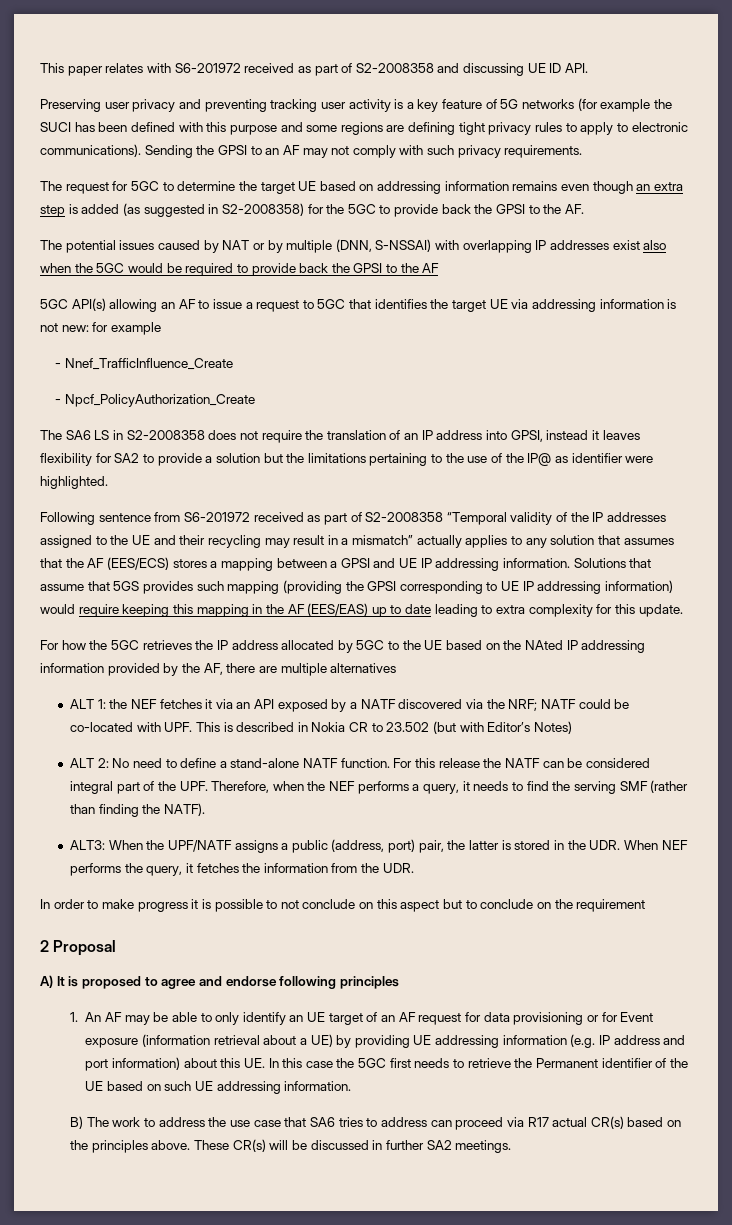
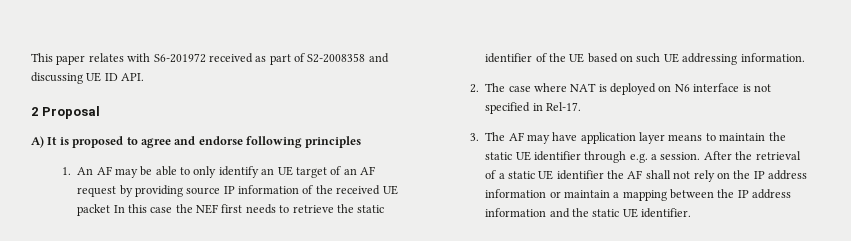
- Preserving user privacy and preventing tracking user activity is a key feature of 5G networks (for example the SUCI has been defined with this purpose and some regions are defining tight privacy rules to apply to electronic communications). Sending the GPSI to an AF may not comply with such privacy requirements.
- The request for 5GC to determine the target UE based on addressing information remains even though an extra step is added (as suggested in S2-2008358) for the 5GC to provide back the GPSI to the AF.
- The potential issues caused by NAT or by multiple (DNN, S-NSSAI) with overlapping IP addresses exist also when the 5GC would be required to provide back the GPSI to the AF
- 5GC API(s) allowing an AF to issue a request to 5GC that identifies the target UE via addressing information is not new: for example
- - Nnef_TrafficInfluence_Create
- - Npcf_PolicyAuthorization_Create
- The SA6 LS in S2-2008358 does not require the translation of an IP address into GPSI, instead it leaves flexibility for SA2 to provide a solution but the limitations pertaining to the use of the IP@ as identifier were highlighted.
- Following sentence from S6-201972 received as part of S2-2008358 “Temporal validity of the IP addresses assigned to the UE and their recycling may result in a mismatch” actually applies to any solution that assumes that the AF (EES/ECS) stores a mapping between a GPSI and UE IP addressing information. Solutions that assume that 5GS provides such mapping (providing the GPSI corresponding to UE IP addressing information) would require keeping this mapping in the AF (EES/EAS) up to date leading to extra complexity for this update.
- For how the 5GC retrieves the IP address allocated by 5GC to the UE based on the NAted IP addressing information provided by the AF, there are multiple alternatives
- ALT 1: the NEF fetches it via an API exposed by a NATF discovered via the NRF; NATF could be co-located with UPF. This is described in Nokia CR to 23.502 (but with Editor’s Notes)
- ALT 2: No need to define a stand-alone NATF function. For this release the NATF can be considered integral part of the UPF. Therefore, when the NEF performs a query, it needs to find the serving SMF (rather than finding the NATF).
- ALT3: When the UPF/NATF assigns a public (address, port) pair, the latter is stored in the UDR. When NEF performs the query, it fetches the information from the UDR.
- In order to make progress it is possible to not conclude on this aspect but to conclude on the requirement
- 1. An AF may be able to only identify an UE target of an AF request for data provisioning or for Event exposure (information retrieval about a UE) by providing UE addressing information (e.g. IP address and port information) about this UE. In this case the 5GC first needs to retrieve the Permanent identifier of the UE based on such UE addressing information.
+ 1. An AF may be able to only identify an UE target of an AF request by providing source IP information of the received UE packet In this case the NEF first needs to retrieve the static identifier of the UE based on such UE addressing information.
- B) The work to address the use case that SA6 tries to address can proceed via R17 actual CR(s) based on the principles above. These CR(s) will be discussed in further SA2 meetings.
+ 2. The case where NAT is deployed on N6 interface is not specified in Rel-17.
+ 3. The AF may have application layer means to maintain the static UE identifier through e.g. a session. After the retrieval of a static UE identifier the AF shall not rely on the IP address information or maintain a mapping between the IP address information and the static UE identifier.

